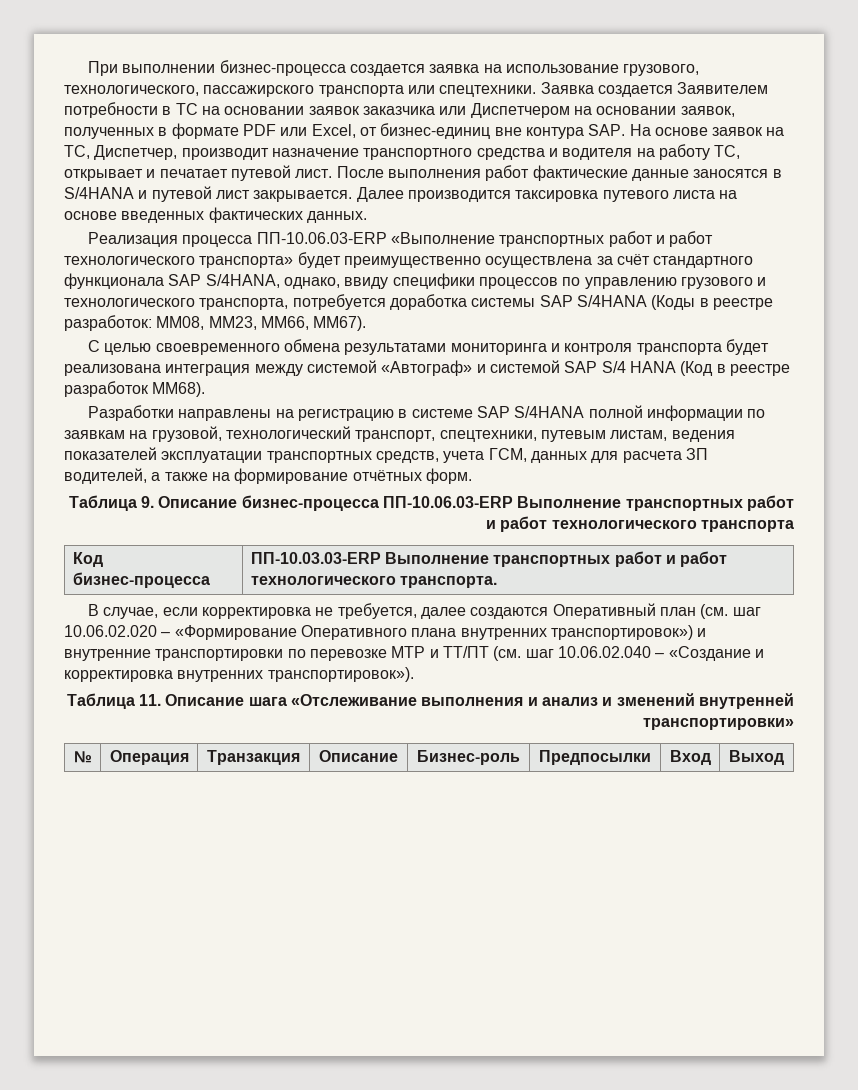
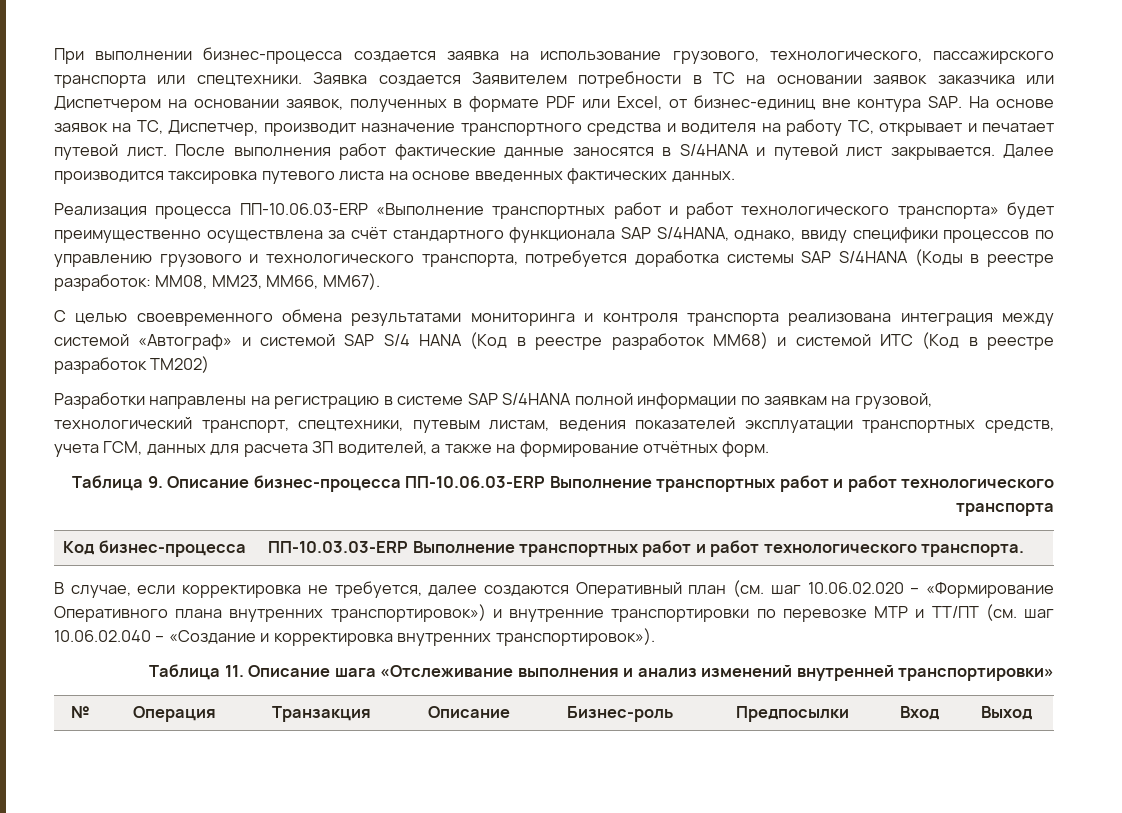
- С целью своевременного обмена результатами мониторинга и контроля транспорта будет реализована интеграция между системой «Автограф» и системой SAP S/4 HANA (Код в реестре разработок MM68).
+ С целью своевременного обмена результатами мониторинга и контроля транспорта реализована интеграция между системой «Автограф» и системой SAP S/4 HANA (Код в реестре разработок MM68) и системой ИТС (Код в реестре разработок ТМ202)
- Таблица 11. Описание шага «Отслеживание выполнения и анализ и зменений внутренней транспортировки»
+ Таблица 11. Описание шага «Отслеживание выполнения и анализ изменений внутренней транспортировки»

